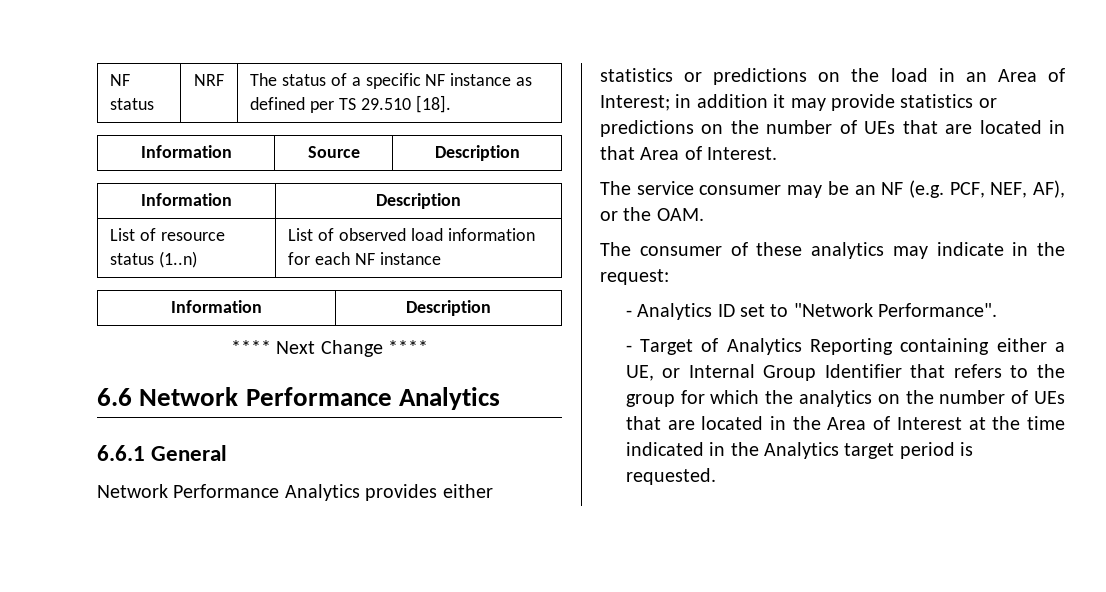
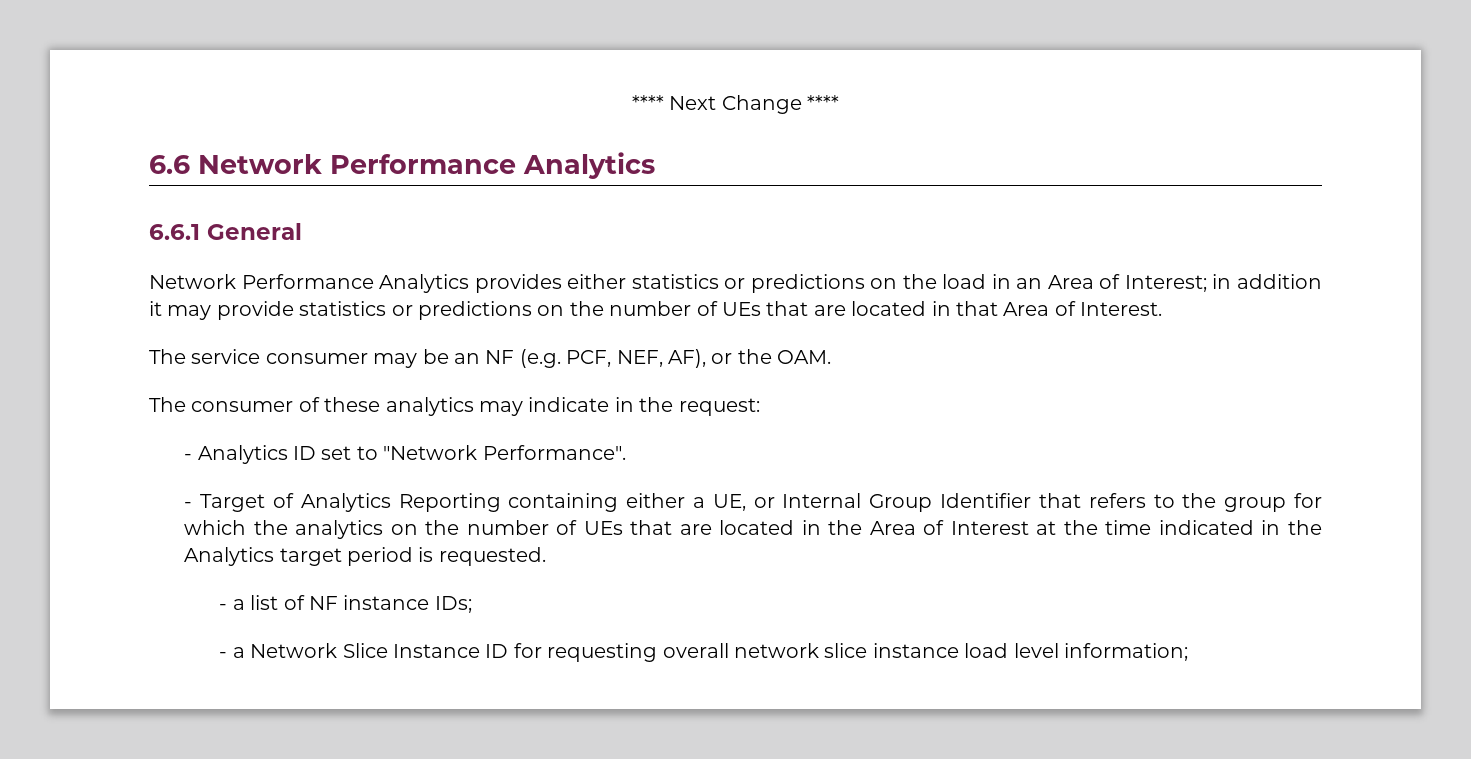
- NF status | NRF | The status of a specific NF instance as defined per TS 29.510 [18].
- Information | Source | Description
- Information | Description
- List of resource status (1..n) | List of observed load information for each NF instance
- Information | Description
+ - a list of NF instance IDs;
+ - a Network Slice Instance ID for requesting overall network slice instance load level information;

